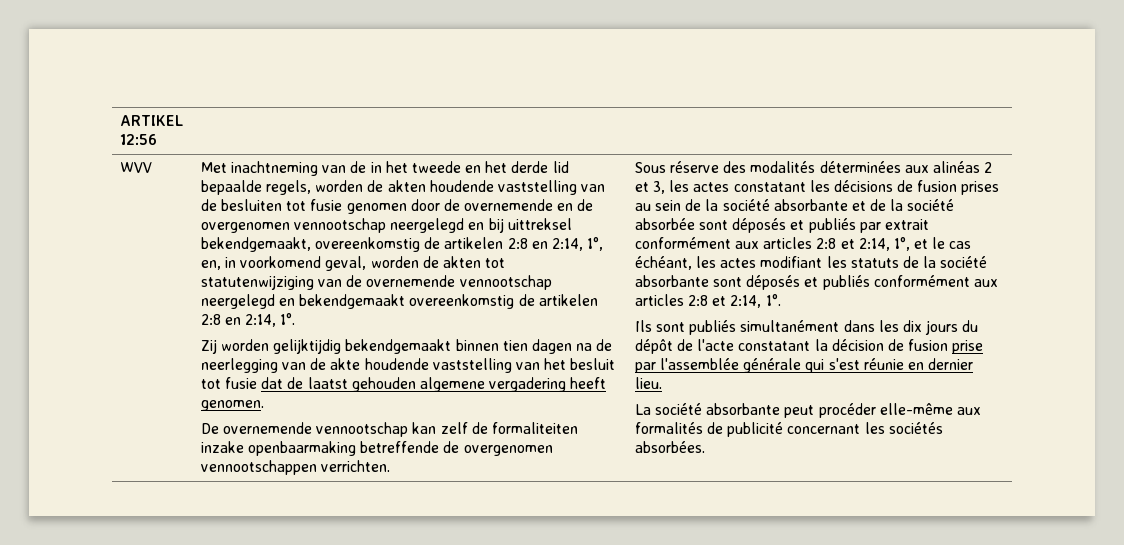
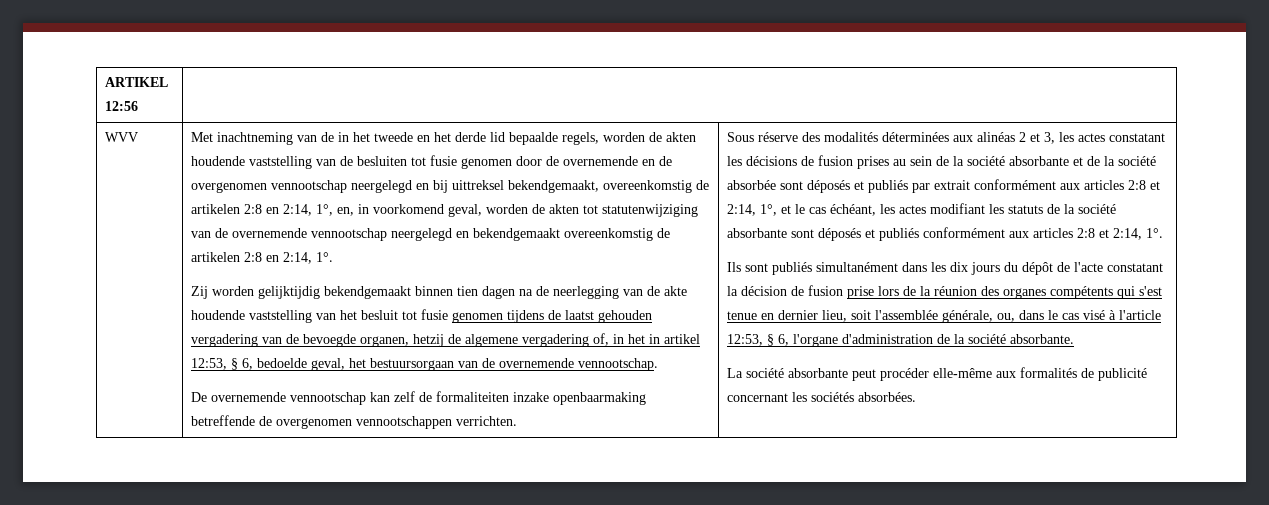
- Zij worden gelijktijdig bekendgemaakt binnen tien dagen na de neerlegging van de akte houdende vaststelling van het besluit tot fusie dat de laatst gehouden algemene vergadering heeft genomen.
+ Zij worden gelijktijdig bekendgemaakt binnen tien dagen na de neerlegging van de akte houdende vaststelling van het besluit tot fusie genomen tijdens de laatst gehouden vergadering van de bevoegde organen, hetzij de algemene vergadering of, in het in artikel 12:53, § 6, bedoelde geval, het bestuursorgaan van de overnemende vennootschap.
- Ils sont publiés simultanément dans les dix jours du dépôt de l'acte constatant la décision de fusion prise par l'assemblée générale qui s'est réunie en dernier lieu.
+ Ils sont publiés simultanément dans les dix jours du dépôt de l'acte constatant la décision de fusion prise lors de la réunion des organes compétents qui s'est tenue en dernier lieu, soit l'assemblée générale, ou, dans le cas visé à l'article 12:53, § 6, l'organe d'administration de la société absorbante.

